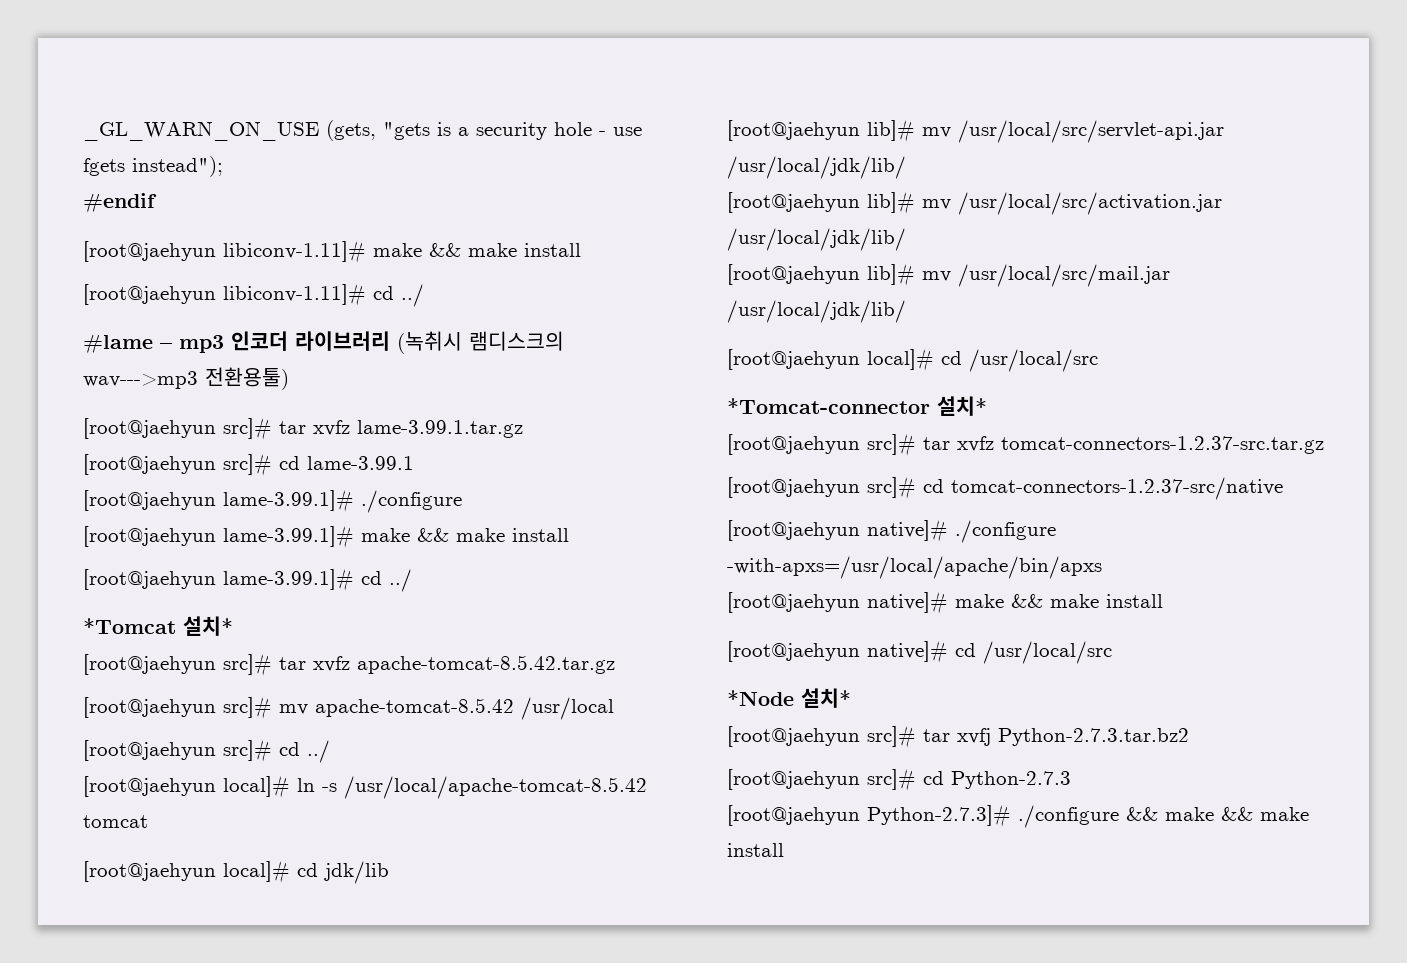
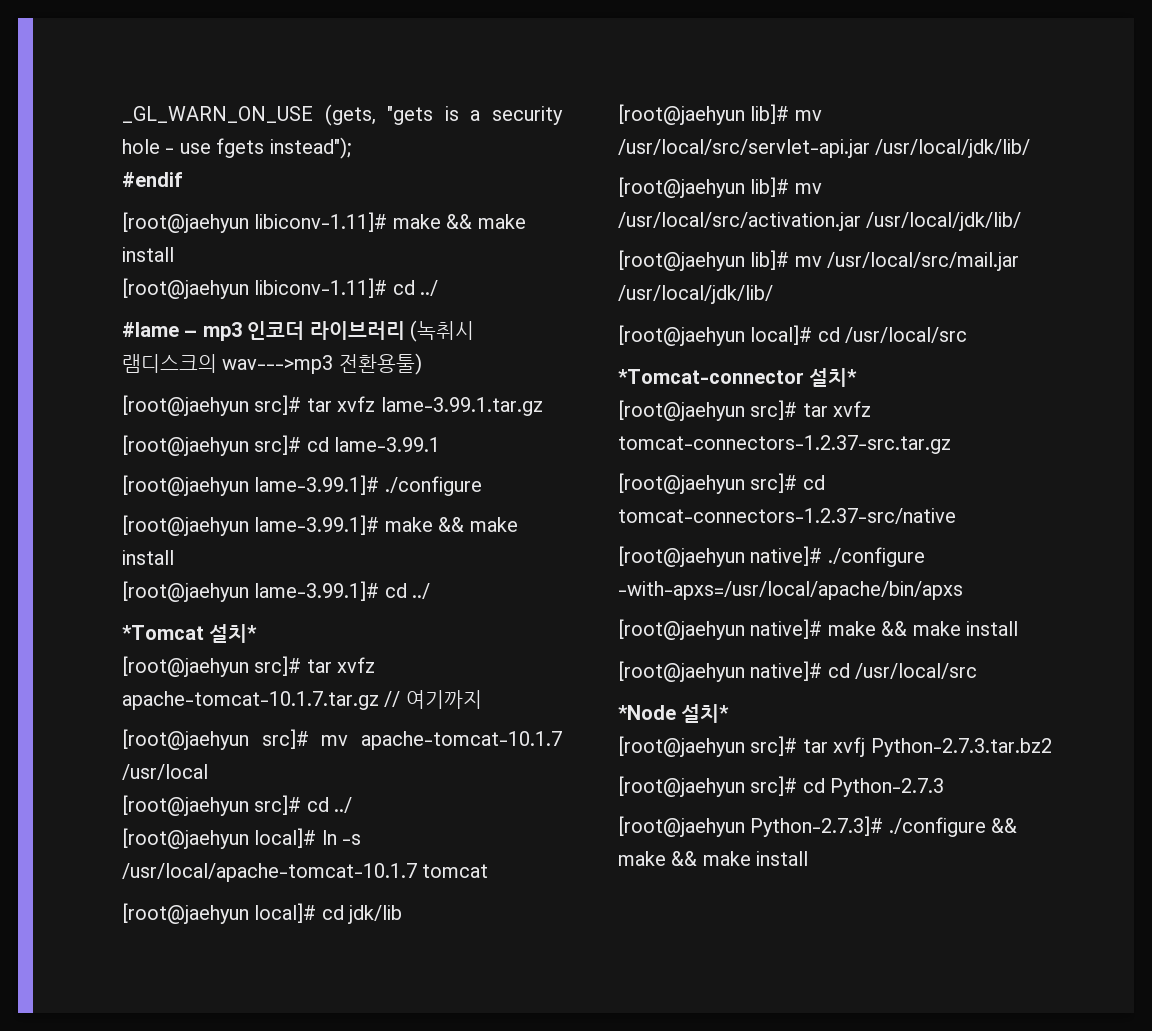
- [root@jaehyun src]# tar xvfz apache-tomcat-8.5.42.tar.gz
+ [root@jaehyun src]# tar xvfz apache-tomcat-10.1.7.tar.gz // 여기까지
- [root@jaehyun src]# mv apache-tomcat-8.5.42 /usr/local
+ [root@jaehyun src]# mv apache-tomcat-10.1.7 /usr/local
- [root@jaehyun local]# ln -s /usr/local/apache-tomcat-8.5.42 tomcat
+ [root@jaehyun local]# ln -s /usr/local/apache-tomcat-10.1.7 tomcat

